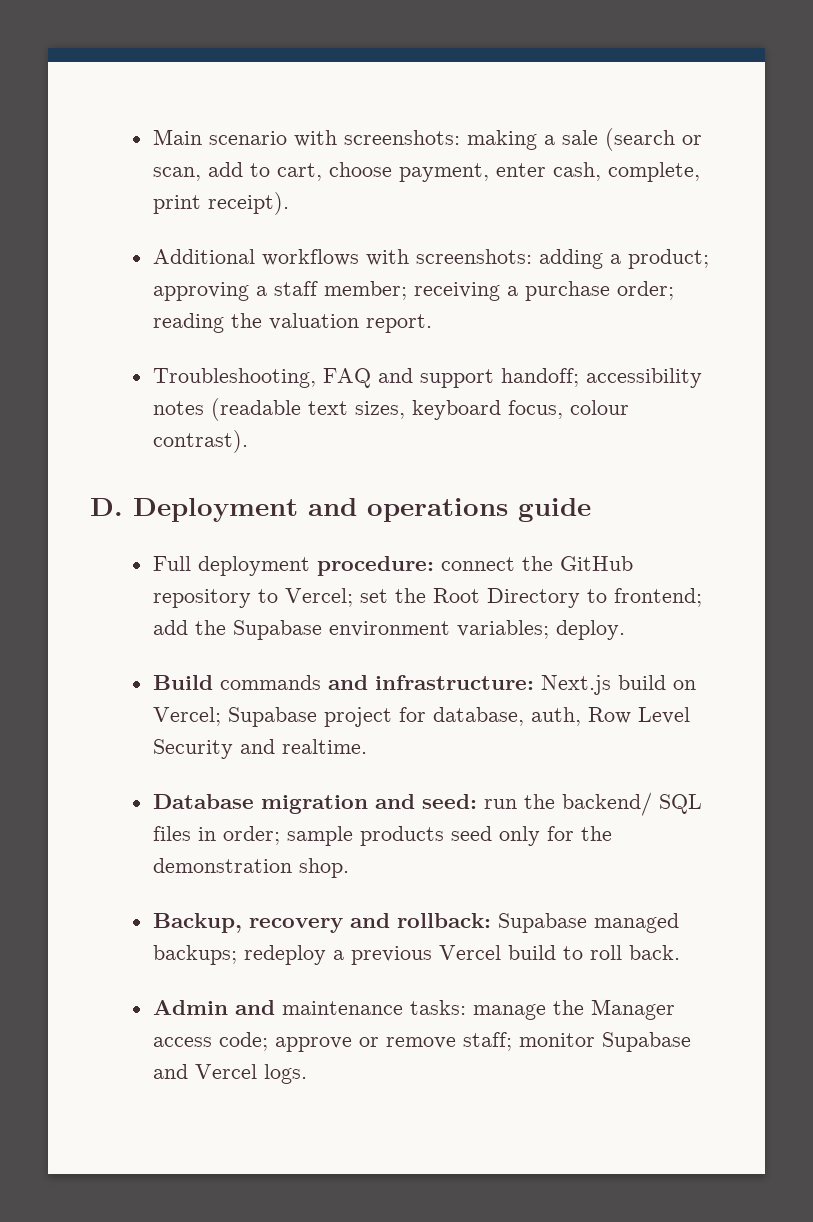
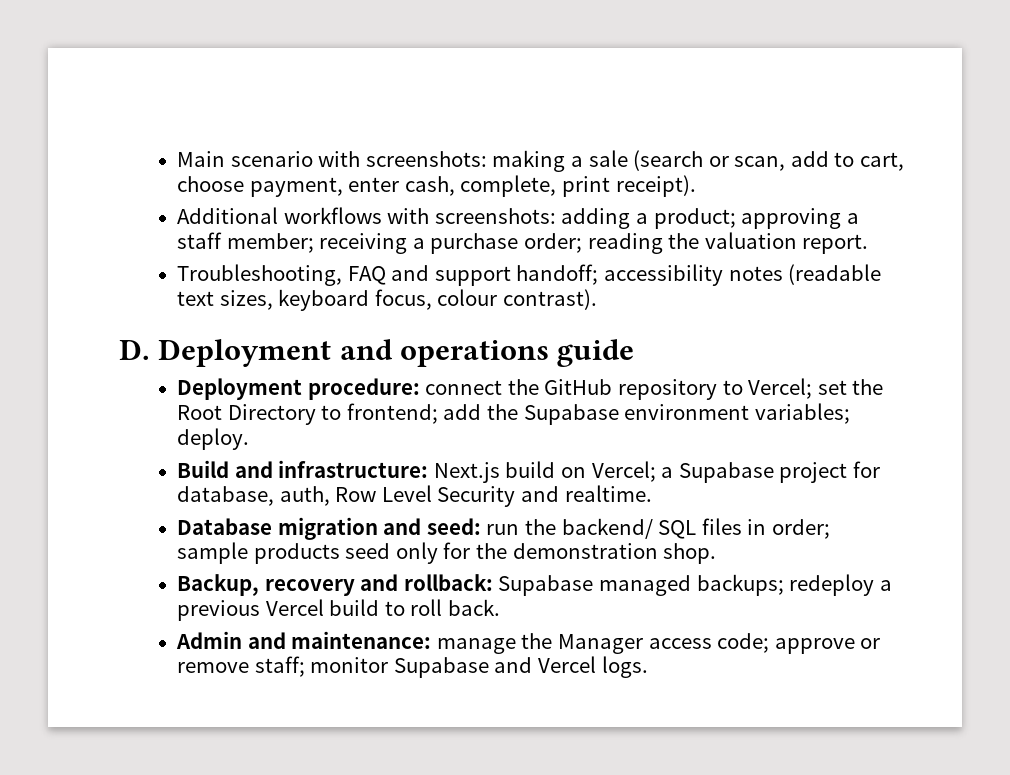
- Full deployment procedure: connect the GitHub repository to Vercel; set the Root Directory to frontend; add the Supabase environment variables; deploy.
+ Deployment procedure: connect the GitHub repository to Vercel; set the Root Directory to frontend; add the Supabase environment variables; deploy.
- Build commands and infrastructure: Next.js build on Vercel; Supabase project for database, auth, Row Level Security and realtime.
+ Build and infrastructure: Next.js build on Vercel; a Supabase project for database, auth, Row Level Security and realtime.
- Admin and maintenance tasks: manage the Manager access code; approve or remove staff; monitor Supabase and Vercel logs.
+ Admin and maintenance: manage the Manager access code; approve or remove staff; monitor Supabase and Vercel logs.

